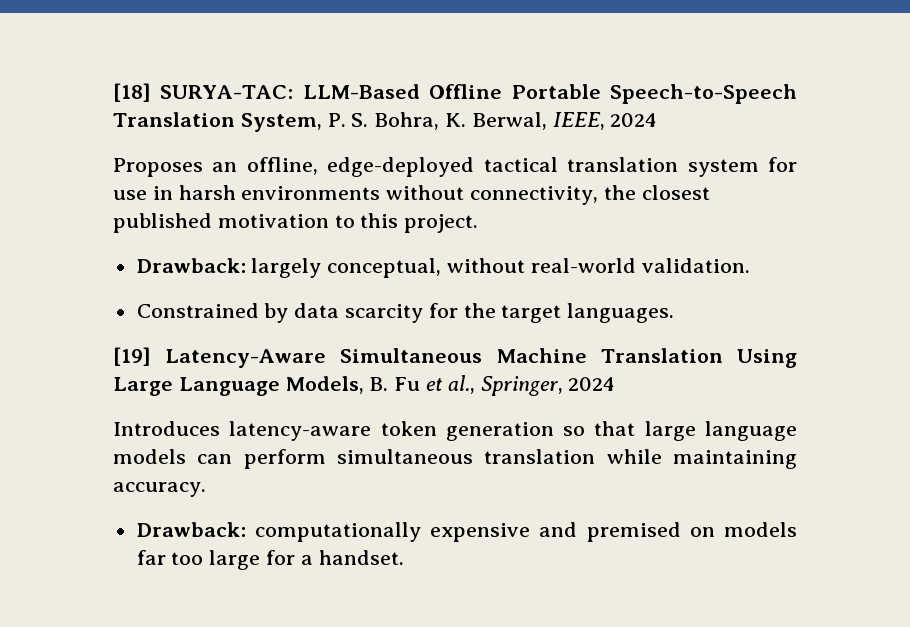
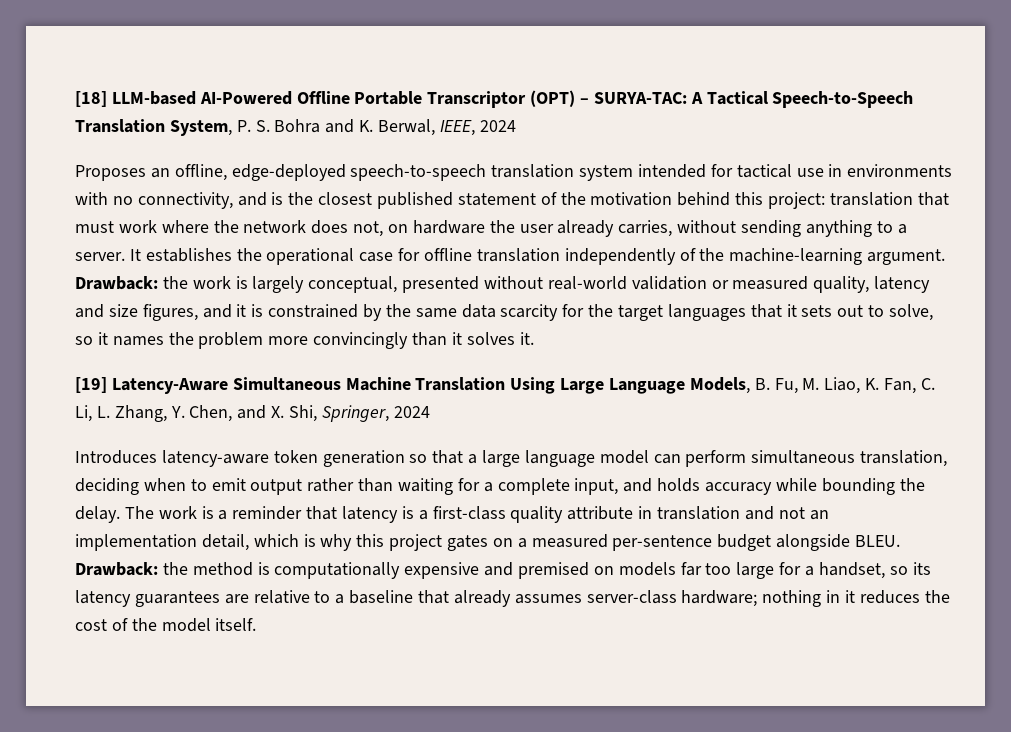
- [18] SURYA-TAC: LLM-Based Offline Portable Speech-to-Speech Translation System, P. S. Bohra, K. Berwal, IEEE, 2024
+ [18] LLM-based AI-Powered Offline Portable Transcriptor (OPT) – SURYA-TAC: A Tactical Speech-to-Speech Translation System, P. S. Bohra and K. Berwal, IEEE, 2024
- Proposes an offline, edge-deployed tactical translation system for use in harsh environments without connectivity, the closest published motivation to this project.
- Drawback: largely conceptual, without real-world validation.
- Constrained by data scarcity for the target languages.
+ Proposes an offline, edge-deployed speech-to-speech translation system intended for tactical use in environments with no connectivity, and is the closest published statement of the motivation behind this project: translation that must work where the network does not, on hardware the user already carries, without sending anything to a server. It establishes the operational case for offline translation independently of the machine-learning argument. Drawback: the work is largely conceptual, presented without real-world validation or measured quality, latency and size figures, and it is constrained by the same data scarcity for the target languages that it sets out to solve, so it names the problem more convincingly than it solves it.
- [19] Latency-Aware Simultaneous Machine Translation Using Large Language Models, B. Fu et al., Springer, 2024
+ [19] Latency-Aware Simultaneous Machine Translation Using Large Language Models, B. Fu, M. Liao, K. Fan, C. Li, L. Zhang, Y. Chen, and X. Shi, Springer, 2024
- Introduces latency-aware token generation so that large language models can perform simultaneous translation while maintaining accuracy.
- Drawback: computationally expensive and premised on models far too large for a handset.
+ Introduces latency-aware token generation so that a large language model can perform simultaneous translation, deciding when to emit output rather than waiting for a complete input, and holds accuracy while bounding the delay. The work is a reminder that latency is a first-class quality attribute in translation and not an implementation detail, which is why this project gates on a measured per-sentence budget alongside BLEU. Drawback: the method is computationally expensive and premised on models far too large for a handset, so its latency guarantees are relative to a baseline that already assumes server-class hardware; nothing in it reduces the cost of the model itself.

